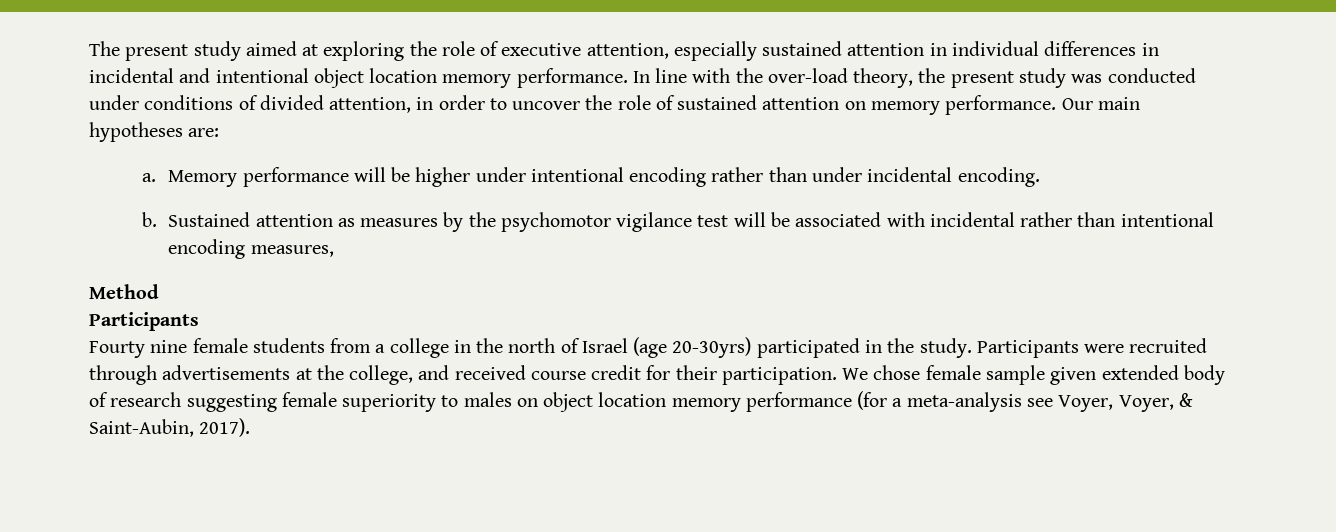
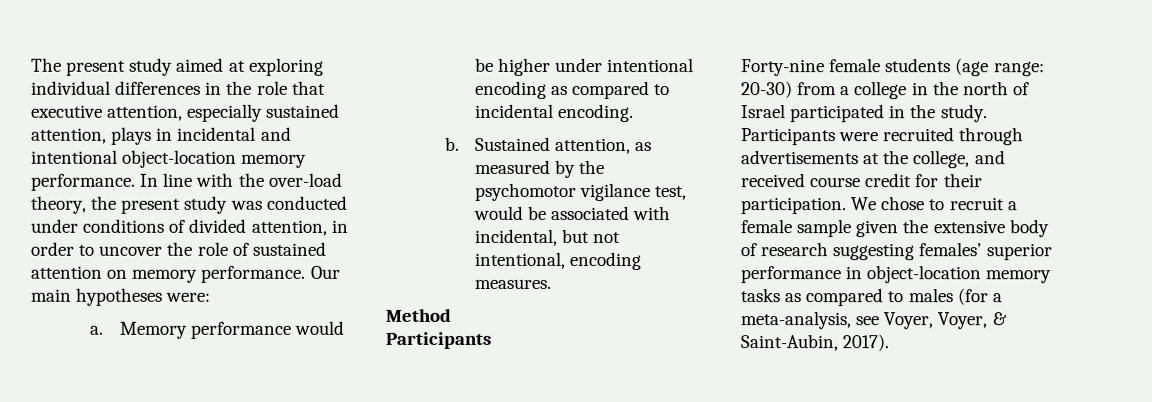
- The present study aimed at exploring the role of executive attention, especially sustained attention in individual differences in incidental and intentional object location memory performance.
+ The present study aimed at exploring individual differences in the role that executive attention, especially sustained attention, plays in incidental and intentional object-location memory performance.
- Our main hypotheses are:
+ Our main hypotheses were:
- Memory performance will be higher under intentional encoding rather than under incidental encoding.
+ Memory performance would be higher under intentional encoding as compared to incidental encoding.
- Sustained attention as measures by the psychomotor vigilance test will be associated with incidental rather than intentional encoding measures,
+ Sustained attention, as measured by the psychomotor vigilance test, would be associated with incidental, but not intentional, encoding measures.
  Method
  Participants
- Fourty nine female students from a college in the north of Israel (age 20-30yrs) participated in the study.
+ Forty-nine female students (age range: 20-30) from a college in the north of Israel participated in the study.
- We chose female sample given extended body of research suggesting female superiority to males on object location memory performance (for a meta-analysis see Voyer, Voyer, & Saint-Aubin, 2017).
+ We chose to recruit a female sample given the extensive body of research suggesting females’ superior performance in object-location memory tasks as compared to males (for a meta-analysis, see Voyer, Voyer, & Saint-Aubin, 2017).

